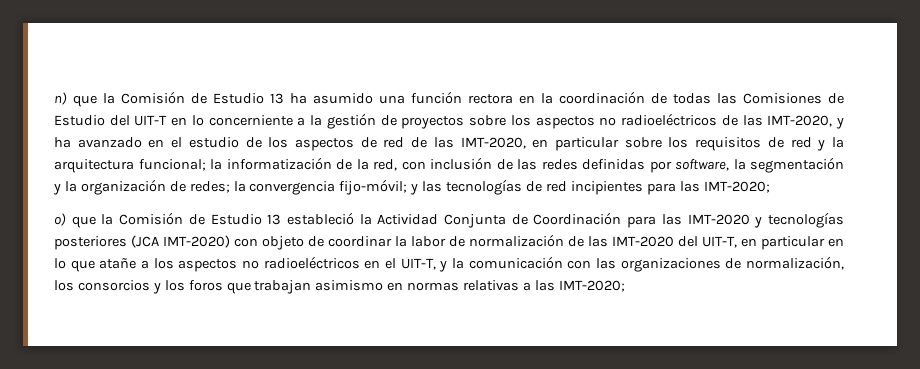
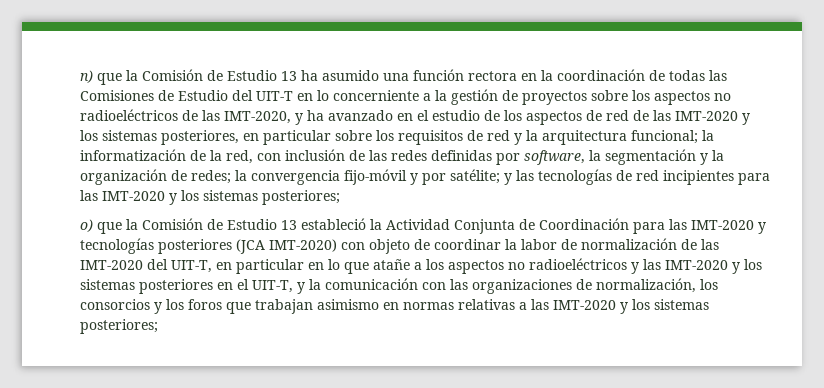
- n) que la Comisión de Estudio 13 ha asumido una función rectora en la coordinación de todas las Comisiones de Estudio del UIT-T en lo concerniente a la gestión de proyectos sobre los aspectos no radioeléctricos de las IMT-2020, y ha avanzado en el estudio de los aspectos de red de las IMT-2020, en particular sobre los requisitos de red y la arquitectura funcional;
+ n) que la Comisión de Estudio 13 ha asumido una función rectora en la coordinación de todas las Comisiones de Estudio del UIT-T en lo concerniente a la gestión de proyectos sobre los aspectos no radioeléctricos de las IMT-2020, y ha avanzado en el estudio de los aspectos de red de las IMT-2020 y los sistemas posteriores, en particular sobre los requisitos de red y la arquitectura funcional;
- la convergencia fijo-móvil;
+ la convergencia fijo-móvil y por satélite;
- y las tecnologías de red incipientes para las IMT-2020;
+ y las tecnologías de red incipientes para las IMT-2020 y los sistemas posteriores;
- o) que la Comisión de Estudio 13 estableció la Actividad Conjunta de Coordinación para las IMT-2020 y tecnologías posteriores (JCA IMT-2020) con objeto de coordinar la labor de normalización de las IMT-2020 del UIT-T, en particular en lo que atañe a los aspectos no radioeléctricos en el UIT-T, y la comunicación con las organizaciones de normalización, los consorcios y los foros que trabajan asimismo en normas relativas a las IMT-2020;
+ o) que la Comisión de Estudio 13 estableció la Actividad Conjunta de Coordinación para las IMT-2020 y tecnologías posteriores (JCA IMT-2020) con objeto de coordinar la labor de normalización de las IMT-2020 del UIT-T, en particular en lo que atañe a los aspectos no radioeléctricos y las IMT-2020 y los sistemas posteriores en el UIT-T, y la comunicación con las organizaciones de normalización, los consorcios y los foros que trabajan asimismo en normas relativas a las IMT-2020 y los sistemas posteriores;

